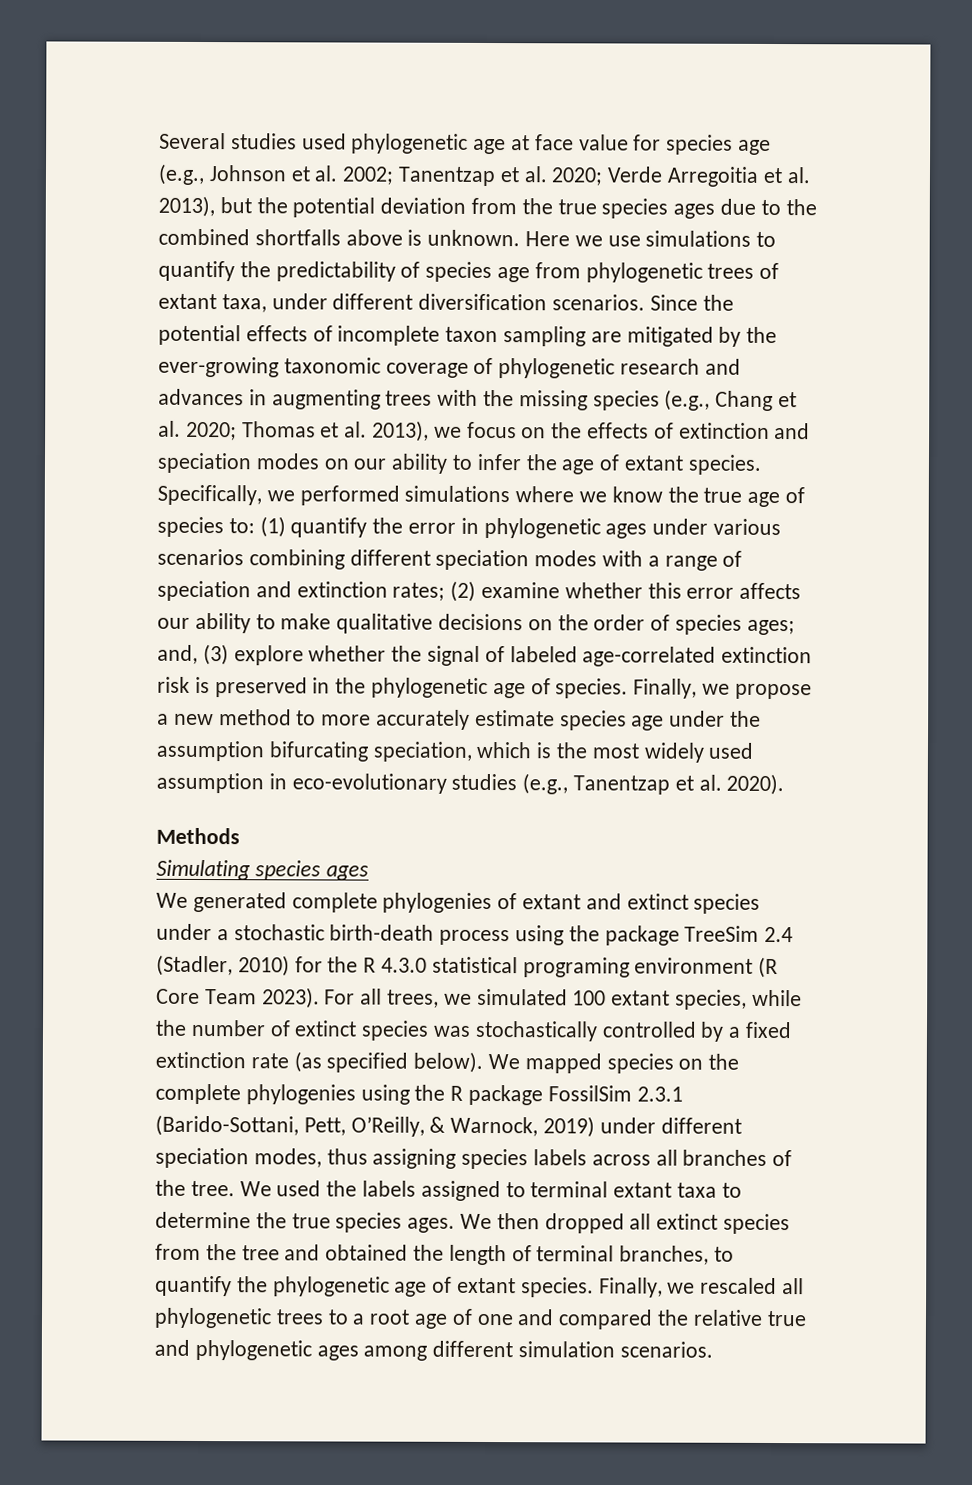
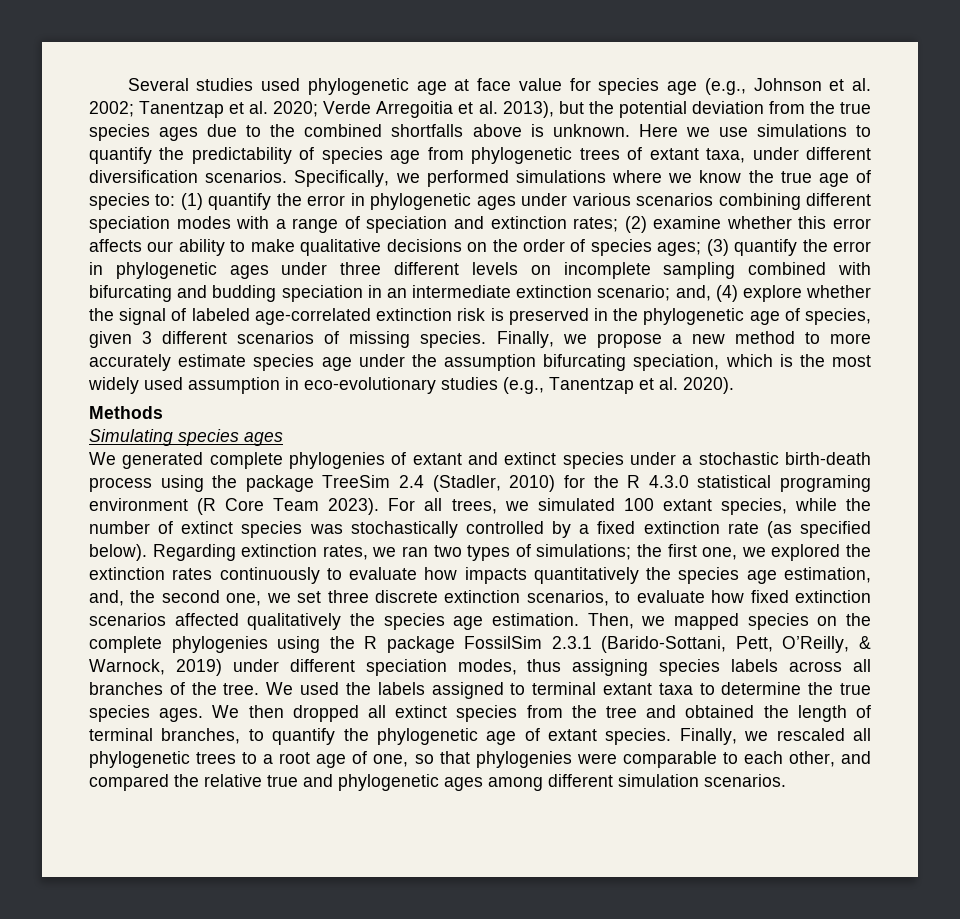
- Since the potential effects of incomplete taxon sampling are mitigated by the ever-growing taxonomic coverage of phylogenetic research and advances in augmenting trees with the missing species (e.g., Chang et al. 2020; Thomas et al. 2013), we focus on the effects of extinction and speciation modes on our ability to infer the age of extant species.
- and, (3) explore whether the signal of labeled age-correlated extinction risk is preserved in the phylogenetic age of species.
+ (3) quantify the error in phylogenetic ages under three different levels on incomplete sampling combined with bifurcating and budding speciation in an intermediate extinction scenario; and, (4) explore whether the signal of labeled age-correlated extinction risk is preserved in the phylogenetic age of species, given 3 different scenarios of missing species.
- We mapped species on the complete phylogenies using the R package FossilSim 2.3.1 (Barido-Sottani, Pett, O’Reilly, & Warnock, 2019) under different speciation modes, thus assigning species labels across all branches of the tree.
+ Regarding extinction rates, we ran two types of simulations; the first one, we explored the extinction rates continuously to evaluate how impacts quantitatively the species age estimation, and, the second one, we set three discrete extinction scenarios, to evaluate how fixed extinction scenarios affected qualitatively the species age estimation. Then, we mapped species on the complete phylogenies using the R package FossilSim 2.3.1 (Barido-Sottani, Pett, O’Reilly, & Warnock, 2019) under different speciation modes, thus assigning species labels across all branches of the tree.
- Finally, we rescaled all phylogenetic trees to a root age of one and compared the relative true and phylogenetic ages among different simulation scenarios.
+ Finally, we rescaled all phylogenetic trees to a root age of one, so that phylogenies were comparable to each other, and compared the relative true and phylogenetic ages among different simulation scenarios.

